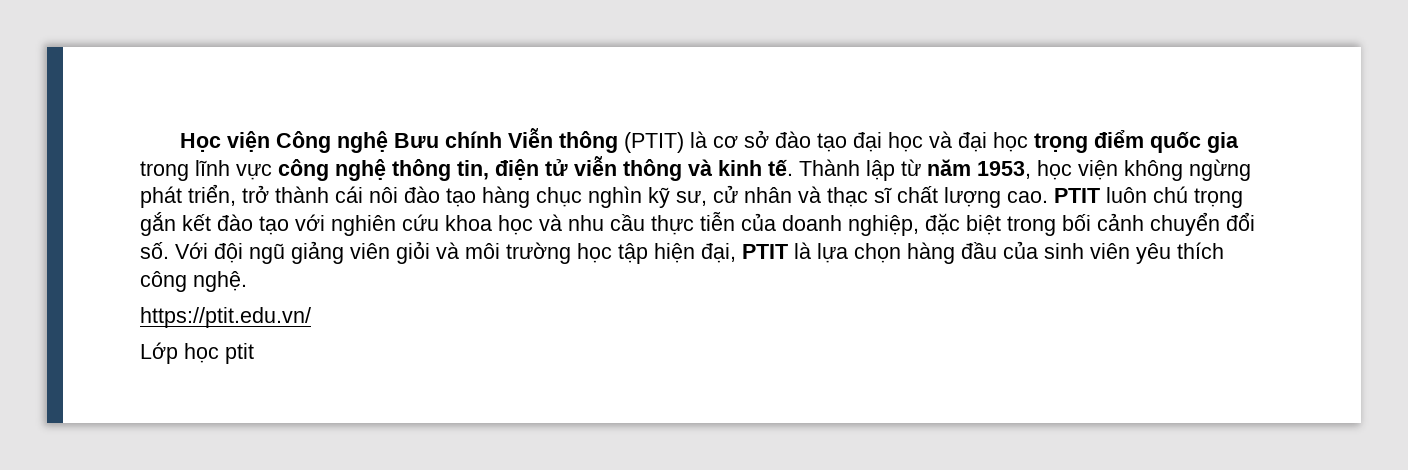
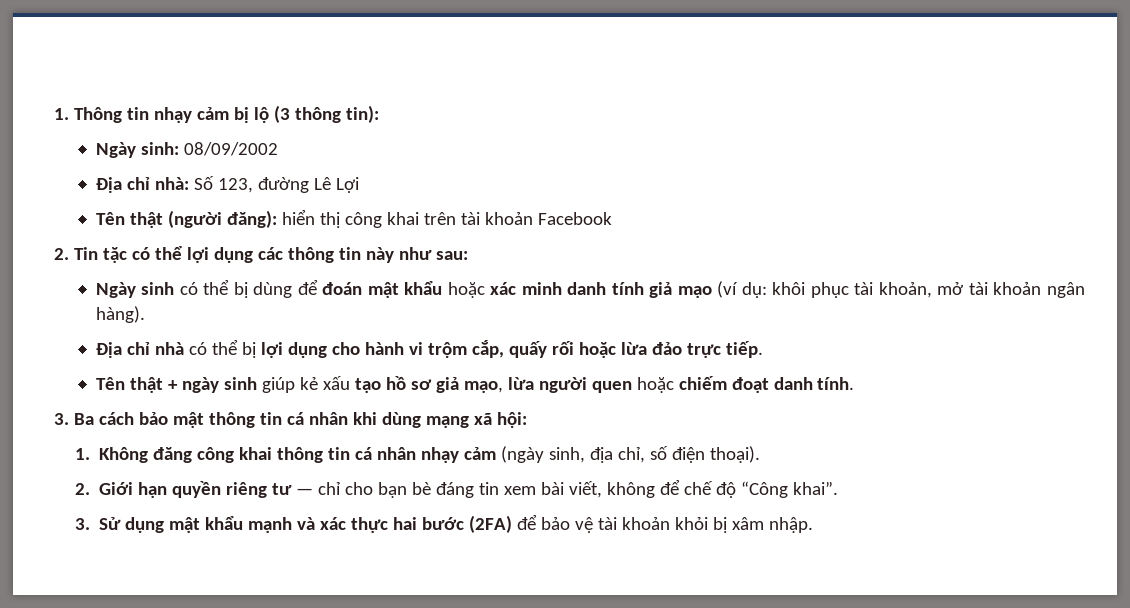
- Học viện Công nghệ Bưu chính Viễn thông (PTIT) là cơ sở đào tạo đại học và đại học trọng điểm quốc gia trong lĩnh vực công nghệ thông tin, điện tử viễn thông và kinh tế. Thành lập từ năm 1953, học viện không ngừng phát triển, trở thành cái nôi đào tạo hàng chục nghìn kỹ sư, cử nhân và thạc sĩ chất lượng cao. PTIT luôn chú trọng gắn kết đào tạo với nghiên cứu khoa học và nhu cầu thực tiễn của doanh nghiệp, đặc biệt trong bối cảnh chuyển đổi số. Với đội ngũ giảng viên giỏi và môi trường học tập hiện đại, PTIT là lựa chọn hàng đầu của sinh viên yêu thích công nghệ.
- https://ptit.edu.vn/
- Lớp học ptit
+ 1. Thông tin nhạy cảm bị lộ (3 thông tin):
+ Ngày sinh: 08/09/2002
+ Địa chỉ nhà: Số 123, đường Lê Lợi
+ Tên thật (người đăng): hiển thị công khai trên tài khoản Facebook
+ 2. Tin tặc có thể lợi dụng các thông tin này như sau:
+ Ngày sinh có thể bị dùng để đoán mật khẩu hoặc xác minh danh tính giả mạo (ví dụ: khôi phục tài khoản, mở tài khoản ngân hàng).
+ Địa chỉ nhà có thể bị lợi dụng cho hành vi trộm cắp, quấy rối hoặc lừa đảo trực tiếp.
+ Tên thật + ngày sinh giúp kẻ xấu tạo hồ sơ giả mạo, lừa người quen hoặc chiếm đoạt danh tính.
+ 3. Ba cách bảo mật thông tin cá nhân khi dùng mạng xã hội:
+ 1. Không đăng công khai thông tin cá nhân nhạy cảm (ngày sinh, địa chỉ, số điện thoại).
+ 2. Giới hạn quyền riêng tư — chỉ cho bạn bè đáng tin xem bài viết, không để chế độ “Công khai”.
+ 3. Sử dụng mật khẩu mạnh và xác thực hai bước (2FA) để bảo vệ tài khoản khỏi bị xâm nhập.

